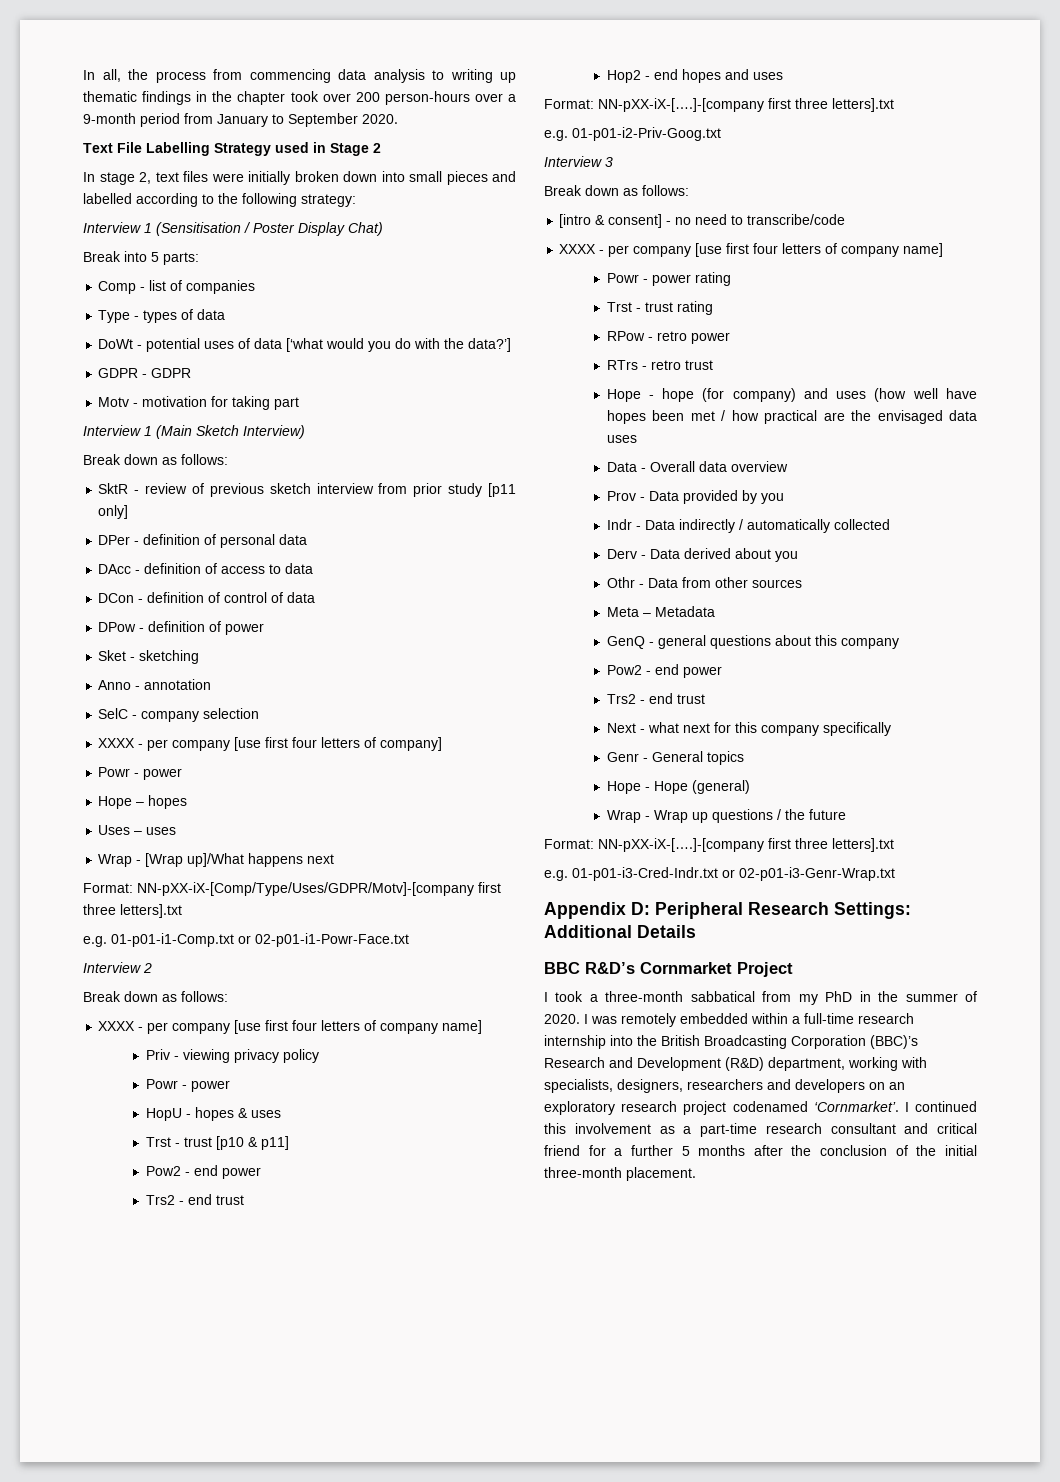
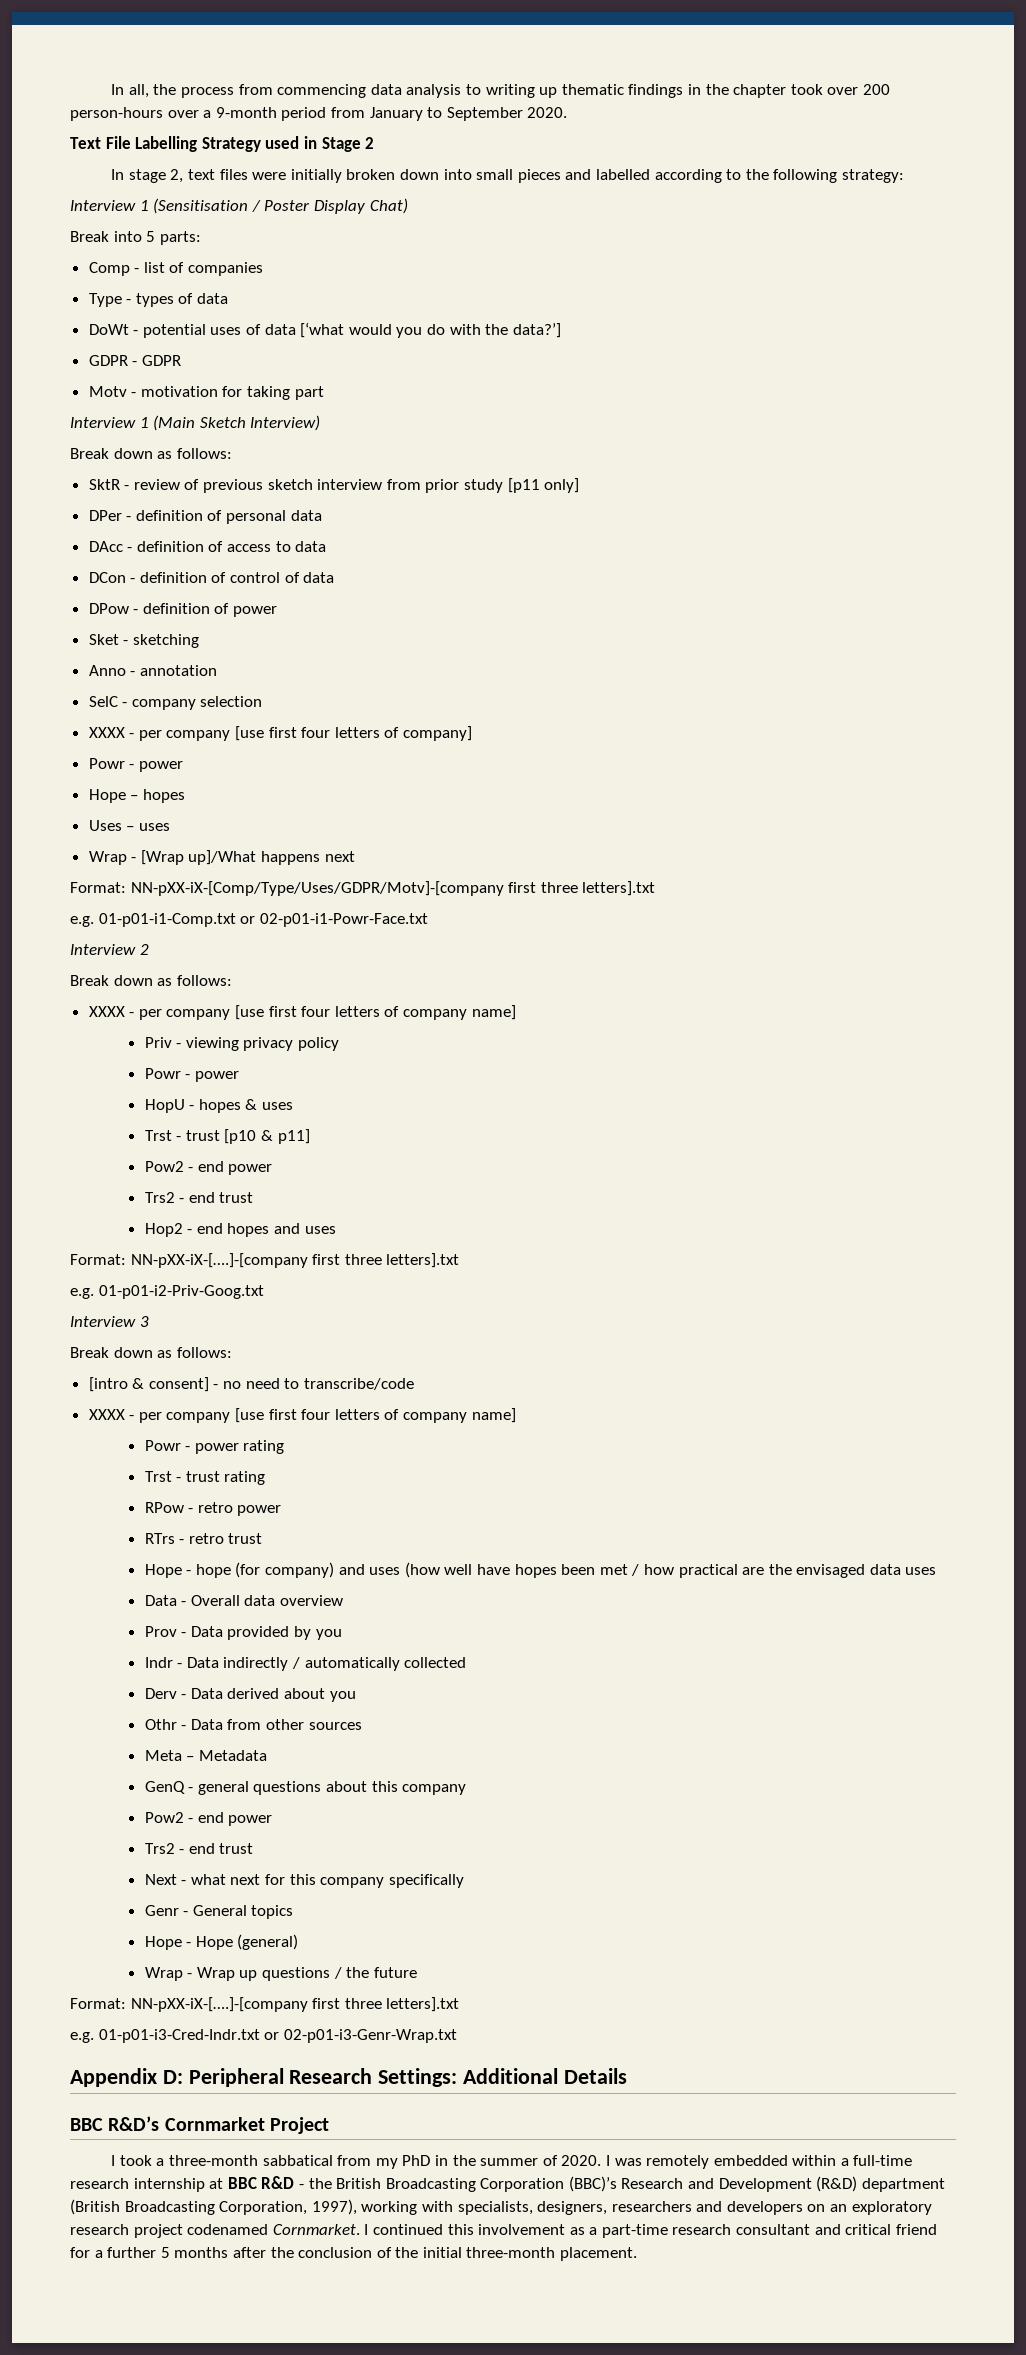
- I was remotely embedded within a full-time research internship into the British Broadcasting Corporation (BBC)’s Research and Development (R&D) department, working with specialists, designers, researchers and developers on an exploratory research project codenamed ‘Cornmarket’.
+ I was remotely embedded within a full-time research internship at BBC R&D - the British Broadcasting Corporation (BBC)’s Research and Development (R&D) department (British Broadcasting Corporation, 1997), working with specialists, designers, researchers and developers on an exploratory research project codenamed Cornmarket.

